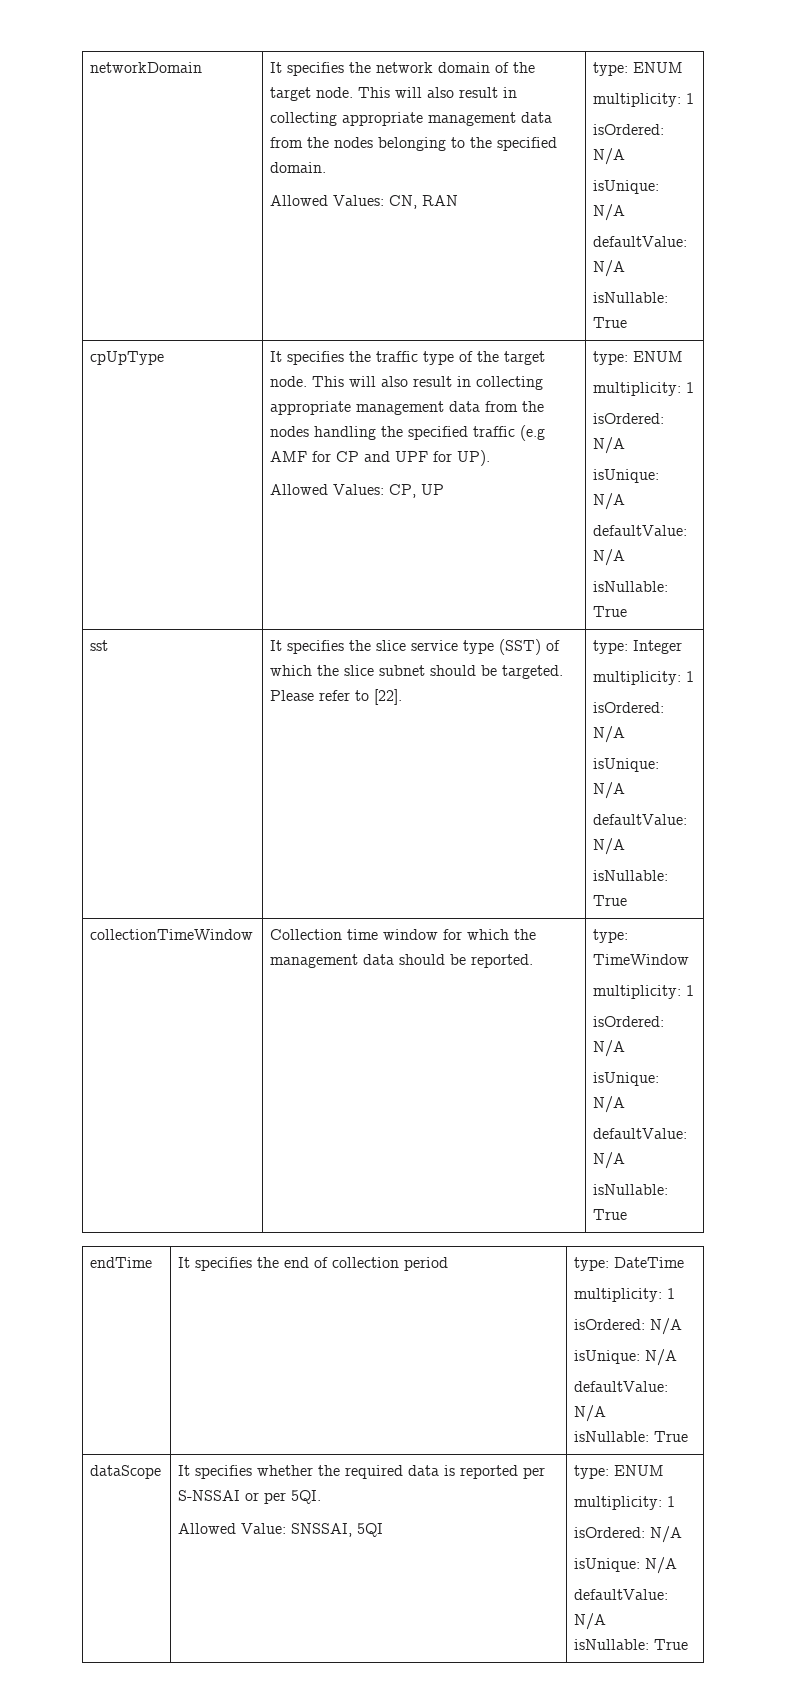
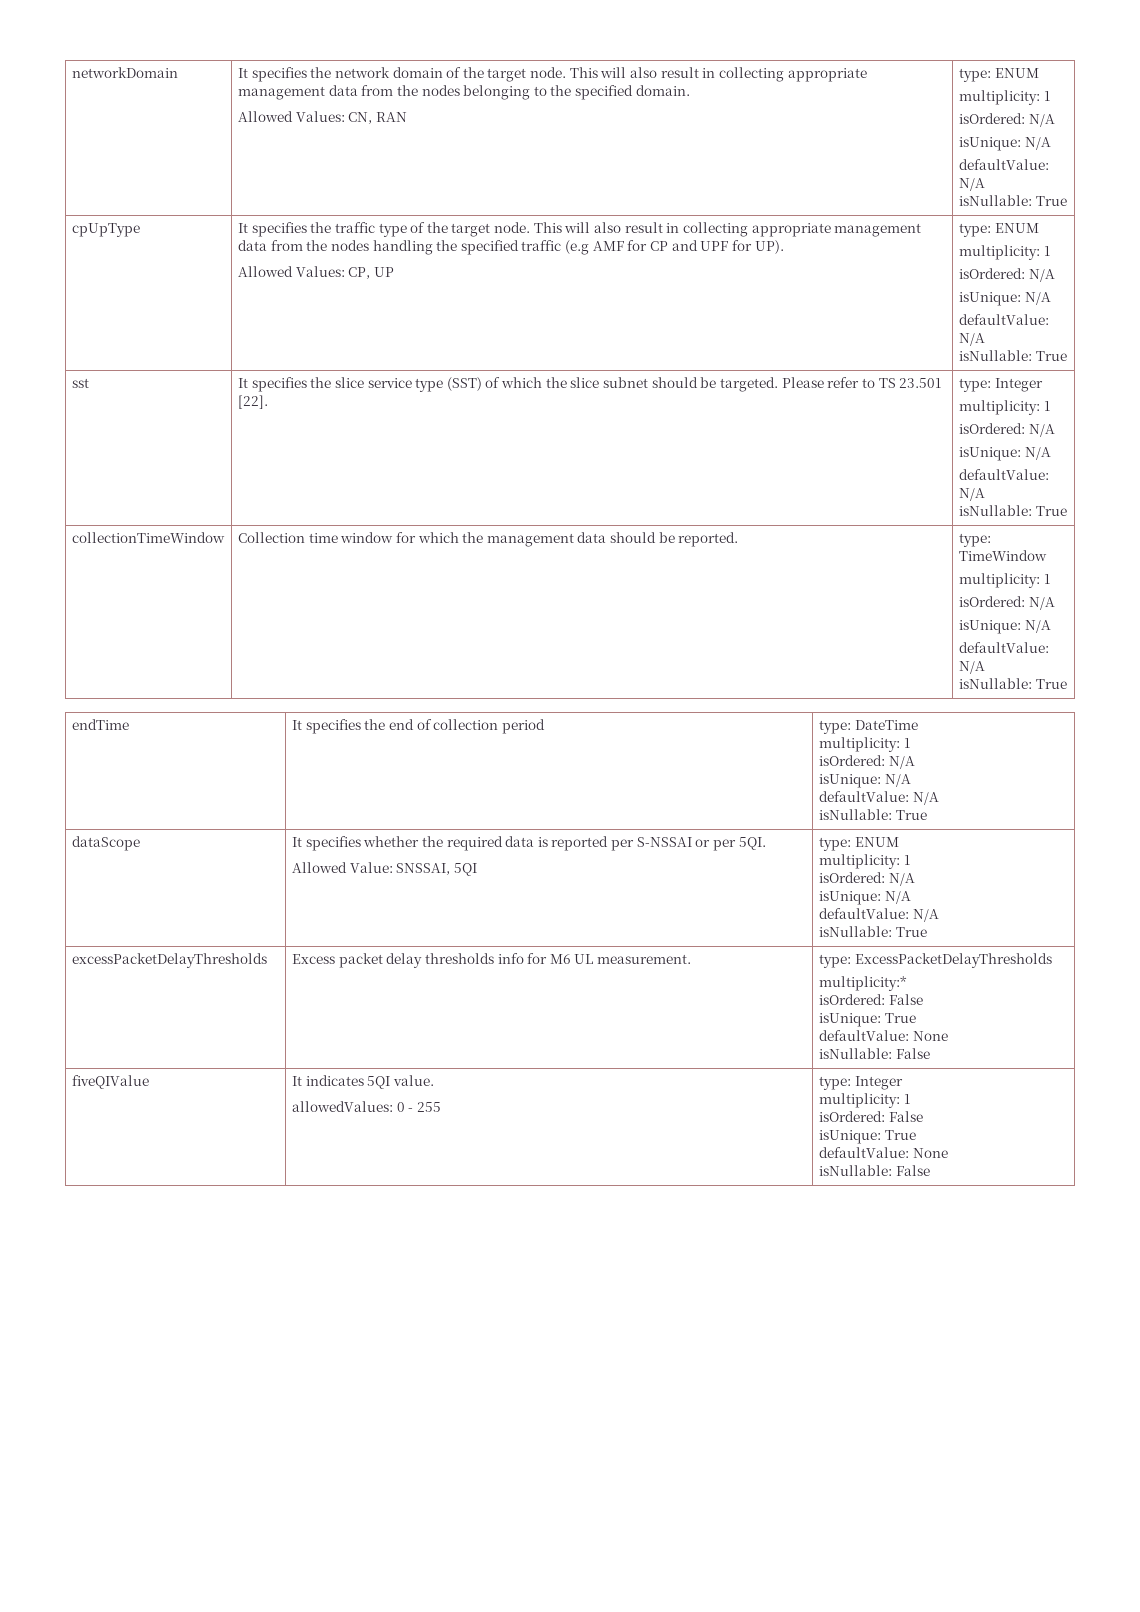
- sst | It specifies the slice service type (SST) of which the slice subnet should be targeted. Please refer to [22]. | type: Integer
+ sst | It specifies the slice service type (SST) of which the slice subnet should be targeted. Please refer to TS 23.501 [22]. | type: Integer
+ excessPacketDelayThresholds | Excess packet delay thresholds info for M6 UL measurement. | type: ExcessPacketDelayThresholds
+ multiplicity:*
+ isOrdered: False
+ isUnique: True
+ defaultValue: None
+ isNullable: False
+ fiveQIValue | It indicates 5QI value.
+ allowedValues: 0 - 255 | type: Integer
+ multiplicity: 1
+ isOrdered: False
+ isUnique: True
+ defaultValue: None
+ isNullable: False

